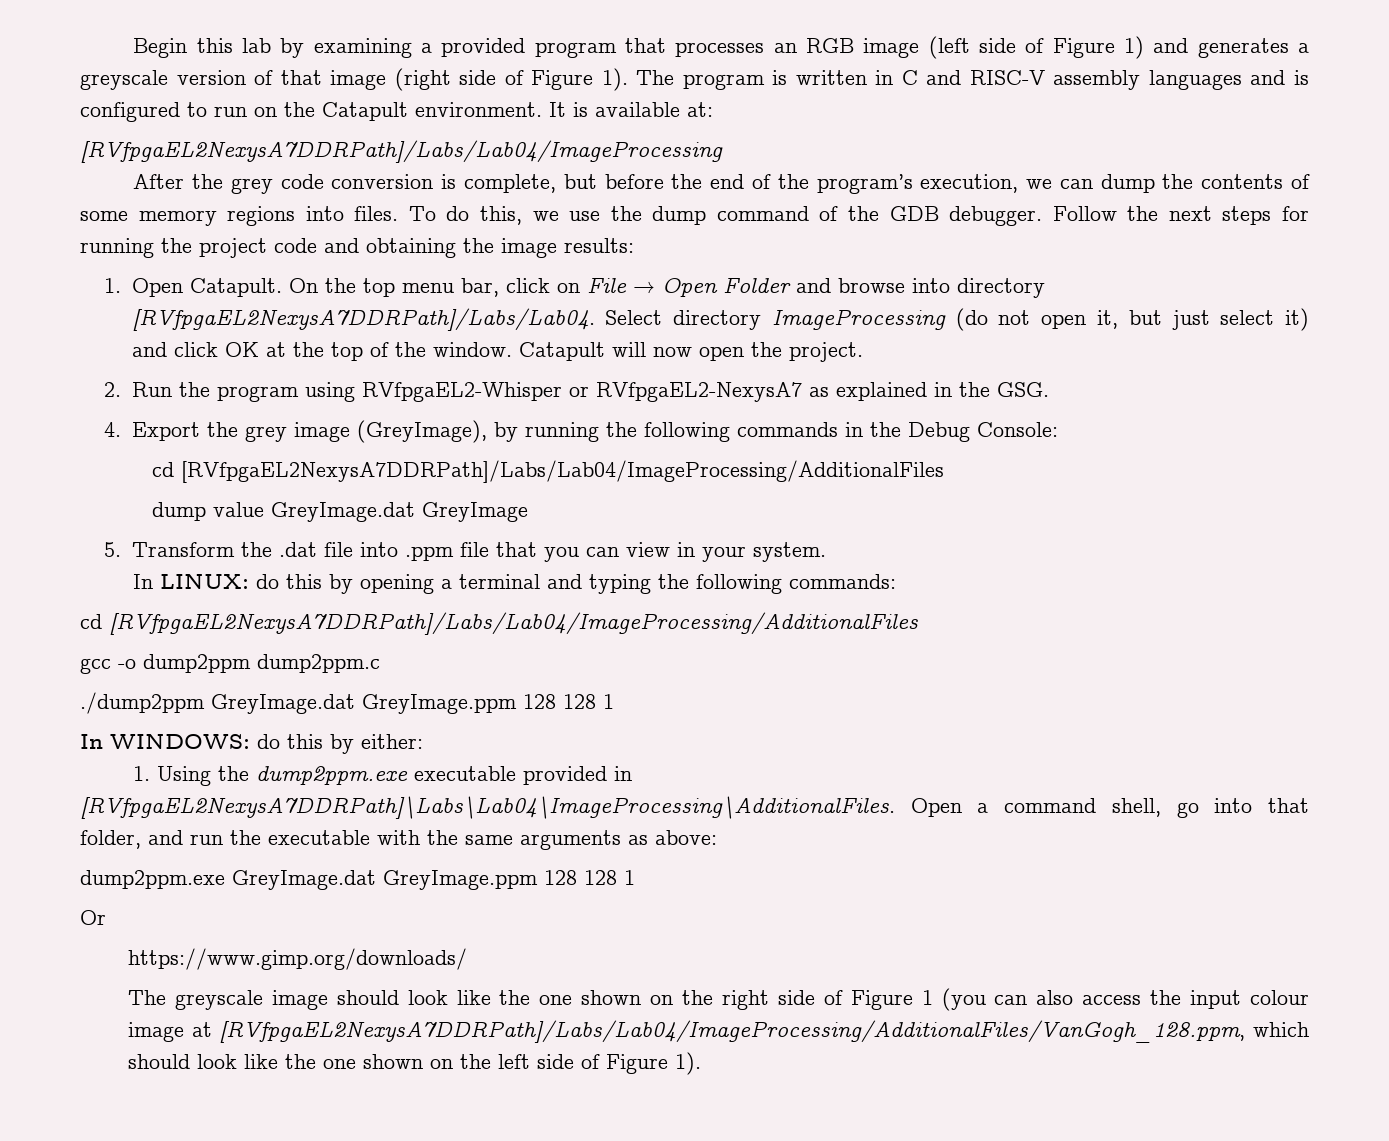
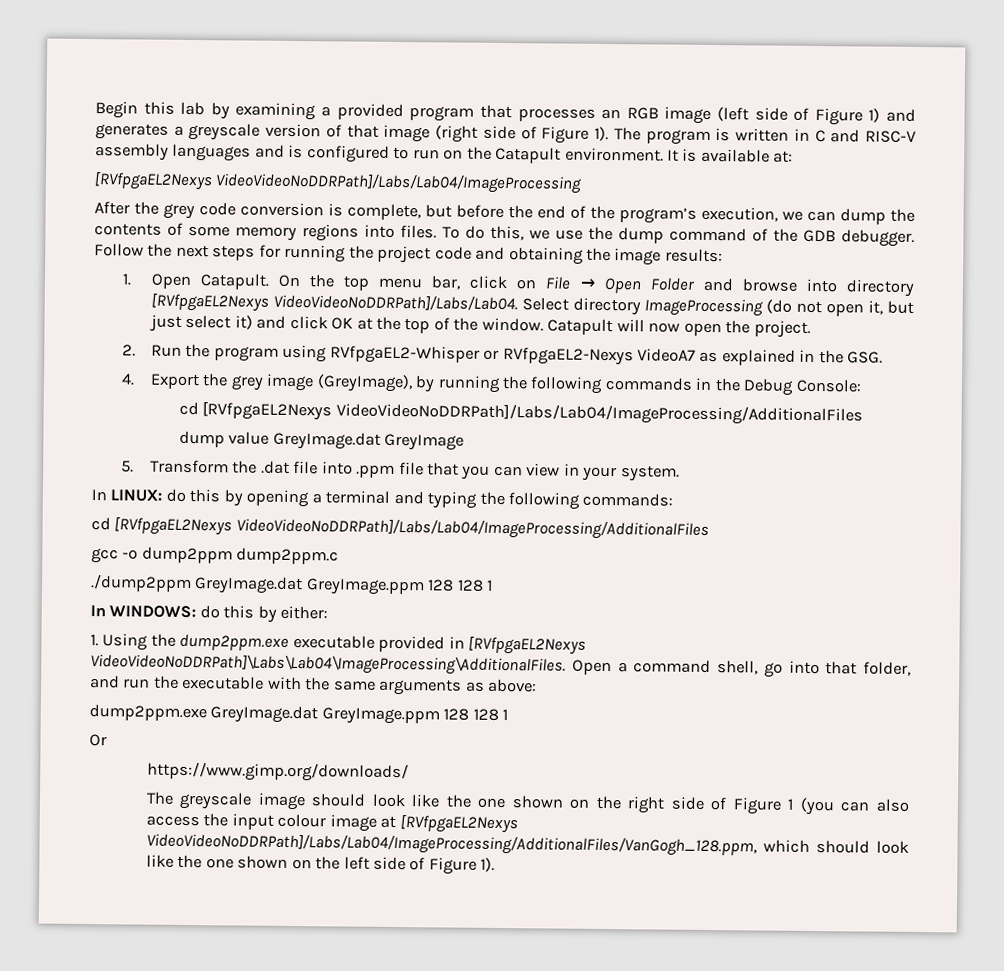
- [RVfpgaEL2NexysA7DDRPath]/Labs/Lab04/ImageProcessing
+ [RVfpgaEL2Nexys VideoVideoNoDDRPath]/Labs/Lab04/ImageProcessing
- On the top menu bar, click on File → Open Folder and browse into directory [RVfpgaEL2NexysA7DDRPath]/Labs/Lab04.
+ On the top menu bar, click on File → Open Folder and browse into directory [RVfpgaEL2Nexys VideoVideoNoDDRPath]/Labs/Lab04.
- 2. Run the program using RVfpgaEL2-Whisper or RVfpgaEL2-NexysA7 as explained in the GSG.
+ 2. Run the program using RVfpgaEL2-Whisper or RVfpgaEL2-Nexys VideoA7 as explained in the GSG.
  4. Export the grey image (GreyImage), by running the following commands in the Debug Console:
- cd [RVfpgaEL2NexysA7DDRPath]/Labs/Lab04/ImageProcessing/AdditionalFiles
+ cd [RVfpgaEL2Nexys VideoVideoNoDDRPath]/Labs/Lab04/ImageProcessing/AdditionalFiles
  In LINUX: do this by opening a terminal and typing the following commands:
- cd [RVfpgaEL2NexysA7DDRPath]/Labs/Lab04/ImageProcessing/AdditionalFiles
+ cd [RVfpgaEL2Nexys VideoVideoNoDDRPath]/Labs/Lab04/ImageProcessing/AdditionalFiles
- 1. Using the dump2ppm.exe executable provided in [RVfpgaEL2NexysA7DDRPath]\Labs\Lab04\ImageProcessing\AdditionalFiles.
+ 1. Using the dump2ppm.exe executable provided in [RVfpgaEL2Nexys VideoVideoNoDDRPath]\Labs\Lab04\ImageProcessing\AdditionalFiles.
- The greyscale image should look like the one shown on the right side of Figure 1 (you can also access the input colour image at [RVfpgaEL2NexysA7DDRPath]/Labs/Lab04/ImageProcessing/AdditionalFiles/VanGogh_128.ppm, which should look like the one shown on the left side of Figure 1).
+ The greyscale image should look like the one shown on the right side of Figure 1 (you can also access the input colour image at [RVfpgaEL2Nexys VideoVideoNoDDRPath]/Labs/Lab04/ImageProcessing/AdditionalFiles/VanGogh_128.ppm, which should look like the one shown on the left side of Figure 1).

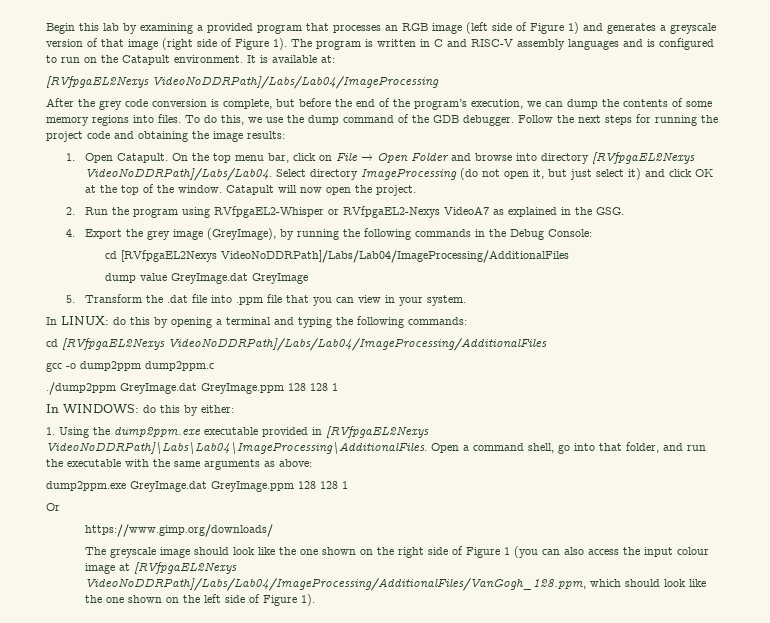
- [RVfpgaEL2Nexys VideoVideoNoDDRPath]/Labs/Lab04/ImageProcessing
+ [RVfpgaEL2Nexys VideoNoDDRPath]/Labs/Lab04/ImageProcessing
- On the top menu bar, click on File → Open Folder and browse into directory [RVfpgaEL2Nexys VideoVideoNoDDRPath]/Labs/Lab04.
+ On the top menu bar, click on File → Open Folder and browse into directory [RVfpgaEL2Nexys VideoNoDDRPath]/Labs/Lab04.
  4. Export the grey image (GreyImage), by running the following commands in the Debug Console:
- cd [RVfpgaEL2Nexys VideoVideoNoDDRPath]/Labs/Lab04/ImageProcessing/AdditionalFiles
+ cd [RVfpgaEL2Nexys VideoNoDDRPath]/Labs/Lab04/ImageProcessing/AdditionalFiles
  In LINUX: do this by opening a terminal and typing the following commands:
- cd [RVfpgaEL2Nexys VideoVideoNoDDRPath]/Labs/Lab04/ImageProcessing/AdditionalFiles
+ cd [RVfpgaEL2Nexys VideoNoDDRPath]/Labs/Lab04/ImageProcessing/AdditionalFiles
- 1. Using the dump2ppm.exe executable provided in [RVfpgaEL2Nexys VideoVideoNoDDRPath]\Labs\Lab04\ImageProcessing\AdditionalFiles.
+ 1. Using the dump2ppm.exe executable provided in [RVfpgaEL2Nexys VideoNoDDRPath]\Labs\Lab04\ImageProcessing\AdditionalFiles.
- The greyscale image should look like the one shown on the right side of Figure 1 (you can also access the input colour image at [RVfpgaEL2Nexys VideoVideoNoDDRPath]/Labs/Lab04/ImageProcessing/AdditionalFiles/VanGogh_128.ppm, which should look like the one shown on the left side of Figure 1).
+ The greyscale image should look like the one shown on the right side of Figure 1 (you can also access the input colour image at [RVfpgaEL2Nexys VideoNoDDRPath]/Labs/Lab04/ImageProcessing/AdditionalFiles/VanGogh_128.ppm, which should look like the one shown on the left side of Figure 1).

